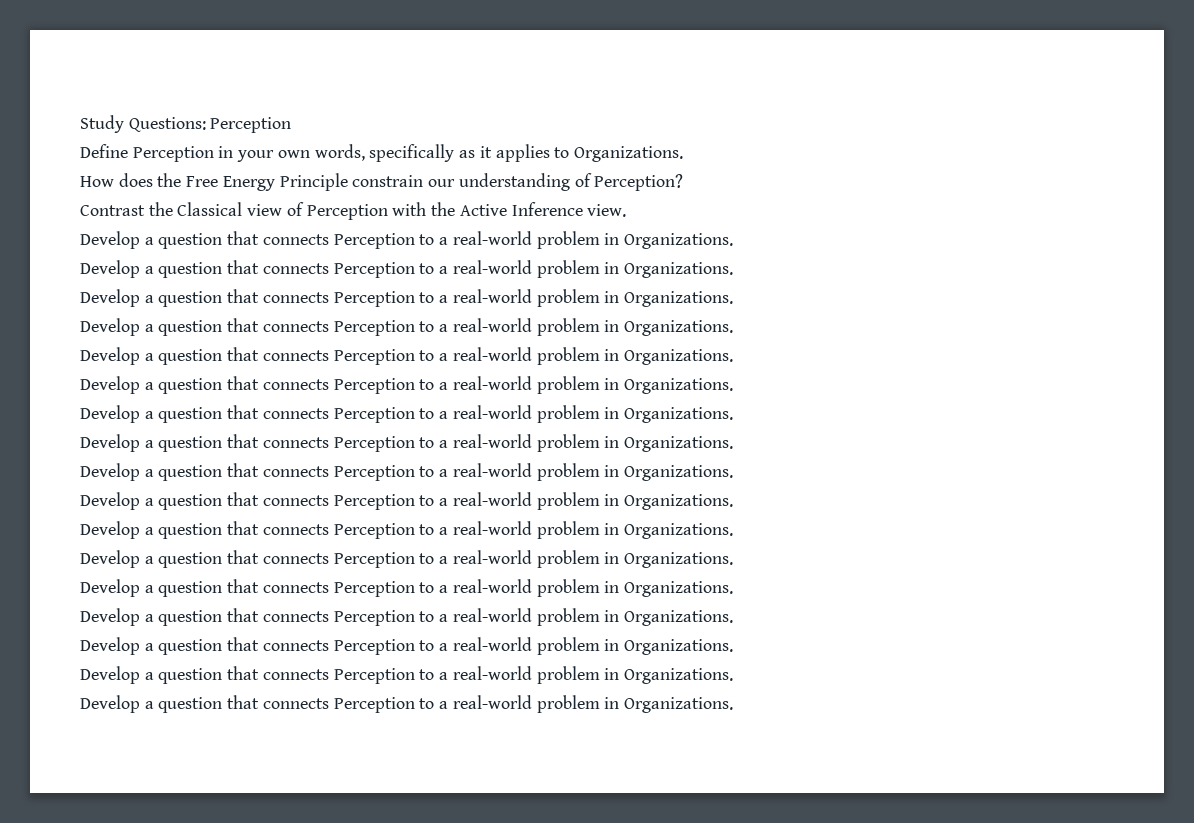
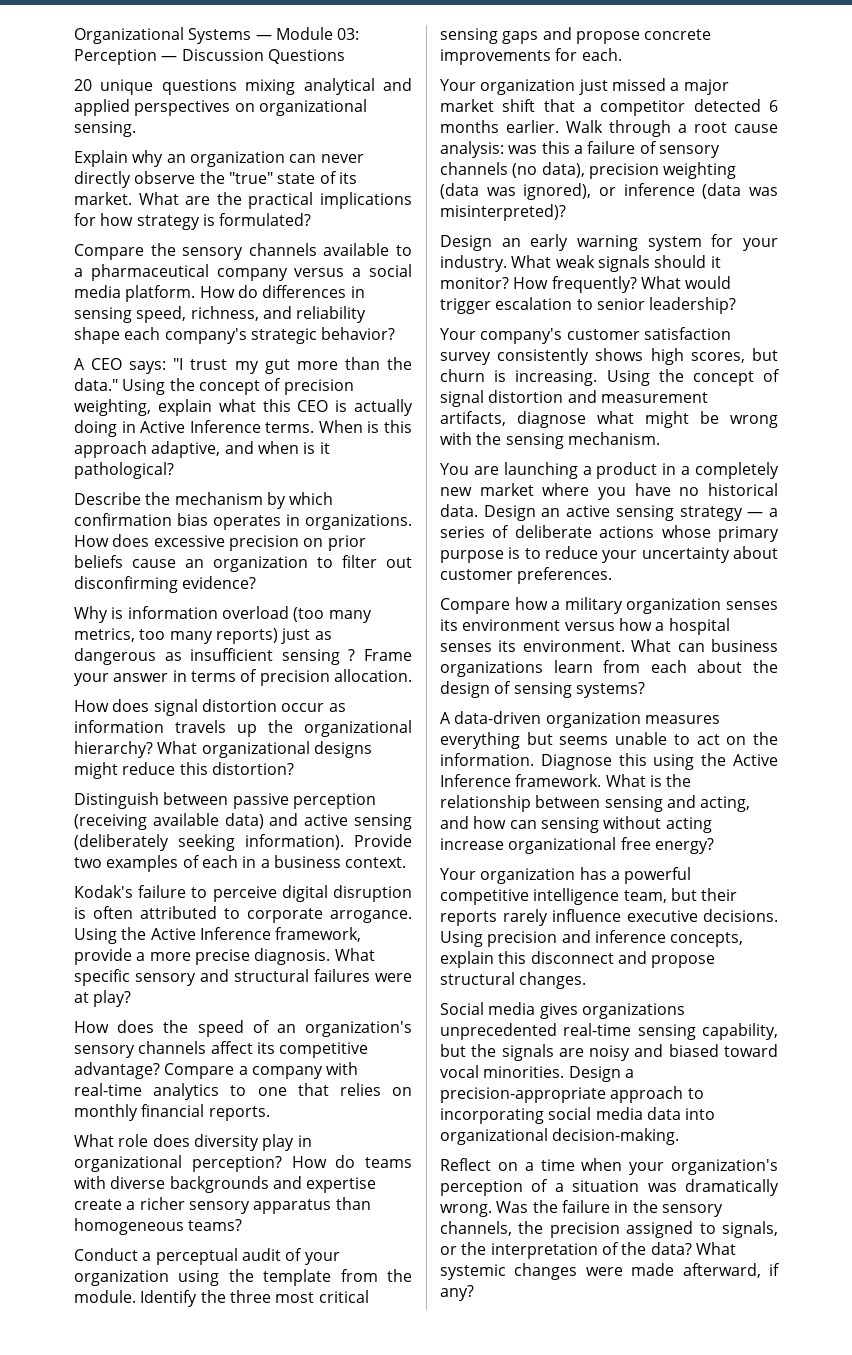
- Study Questions: Perception
- Define Perception in your own words, specifically as it applies to Organizations.
- How does the Free Energy Principle constrain our understanding of Perception?
- Contrast the Classical view of Perception with the Active Inference view.
- Develop a question that connects Perception to a real-world problem in Organizations.
- Develop a question that connects Perception to a real-world problem in Organizations.
- Develop a question that connects Perception to a real-world problem in Organizations.
- Develop a question that connects Perception to a real-world problem in Organizations.
- Develop a question that connects Perception to a real-world problem in Organizations.
- Develop a question that connects Perception to a real-world problem in Organizations.
- Develop a question that connects Perception to a real-world problem in Organizations.
- Develop a question that connects Perception to a real-world problem in Organizations.
- Develop a question that connects Perception to a real-world problem in Organizations.
- Develop a question that connects Perception to a real-world problem in Organizations.
- Develop a question that connects Perception to a real-world problem in Organizations.
- Develop a question that connects Perception to a real-world problem in Organizations.
- Develop a question that connects Perception to a real-world problem in Organizations.
- Develop a question that connects Perception to a real-world problem in Organizations.
- Develop a question that connects Perception to a real-world problem in Organizations.
- Develop a question that connects Perception to a real-world problem in Organizations.
- Develop a question that connects Perception to a real-world problem in Organizations.
+ Organizational Systems — Module 03: Perception — Discussion Questions
+ 20 unique questions mixing analytical and applied perspectives on organizational sensing.
+ Explain why an organization can never directly observe the "true" state of its market. What are the practical implications for how strategy is formulated?
+ Compare the sensory channels available to a pharmaceutical company versus a social media platform. How do differences in sensing speed, richness, and reliability shape each company's strategic behavior?
+ A CEO says: "I trust my gut more than the data." Using the concept of precision weighting, explain what this CEO is actually doing in Active Inference terms. When is this approach adaptive, and when is it pathological?
+ Describe the mechanism by which confirmation bias operates in organizations. How does excessive precision on prior beliefs cause an organization to filter out disconfirming evidence?
+ Why is information overload (too many metrics, too many reports) just as dangerous as insufficient sensing ? Frame your answer in terms of precision allocation.
+ How does signal distortion occur as information travels up the organizational hierarchy? What organizational designs might reduce this distortion?
+ Distinguish between passive perception (receiving available data) and active sensing (deliberately seeking information). Provide two examples of each in a business context.
+ Kodak's failure to perceive digital disruption is often attributed to corporate arrogance. Using the Active Inference framework, provide a more precise diagnosis. What specific sensory and structural failures were at play?
+ How does the speed of an organization's sensory channels affect its competitive advantage? Compare a company with real-time analytics to one that relies on monthly financial reports.
+ What role does diversity play in organizational perception? How do teams with diverse backgrounds and expertise create a richer sensory apparatus than homogeneous teams?
+ Conduct a perceptual audit of your organization using the template from the module. Identify the three most critical sensing gaps and propose concrete improvements for each.
+ Your organization just missed a major market shift that a competitor detected 6 months earlier. Walk through a root cause analysis: was this a failure of sensory channels (no data), precision weighting (data was ignored), or inference (data was misinterpreted)?
+ Design an early warning system for your industry. What weak signals should it monitor? How frequently? What would trigger escalation to senior leadership?
+ Your company's customer satisfaction survey consistently shows high scores, but churn is increasing. Using the concept of signal distortion and measurement artifacts, diagnose what might be wrong with the sensing mechanism.
+ You are launching a product in a completely new market where you have no historical data. Design an active sensing strategy — a series of deliberate actions whose primary purpose is to reduce your uncertainty about customer preferences.
+ Compare how a military organization senses its environment versus how a hospital senses its environment. What can business organizations learn from each about the design of sensing systems?
+ A data-driven organization measures everything but seems unable to act on the information. Diagnose this using the Active Inference framework. What is the relationship between sensing and acting, and how can sensing without acting increase organizational free energy?
+ Your organization has a powerful competitive intelligence team, but their reports rarely influence executive decisions. Using precision and inference concepts, explain this disconnect and propose structural changes.
+ Social media gives organizations unprecedented real-time sensing capability, but the signals are noisy and biased toward vocal minorities. Design a precision-appropriate approach to incorporating social media data into organizational decision-making.
+ Reflect on a time when your organization's perception of a situation was dramatically wrong. Was the failure in the sensory channels, the precision assigned to signals, or the interpretation of the data? What systemic changes were made afterward, if any?

